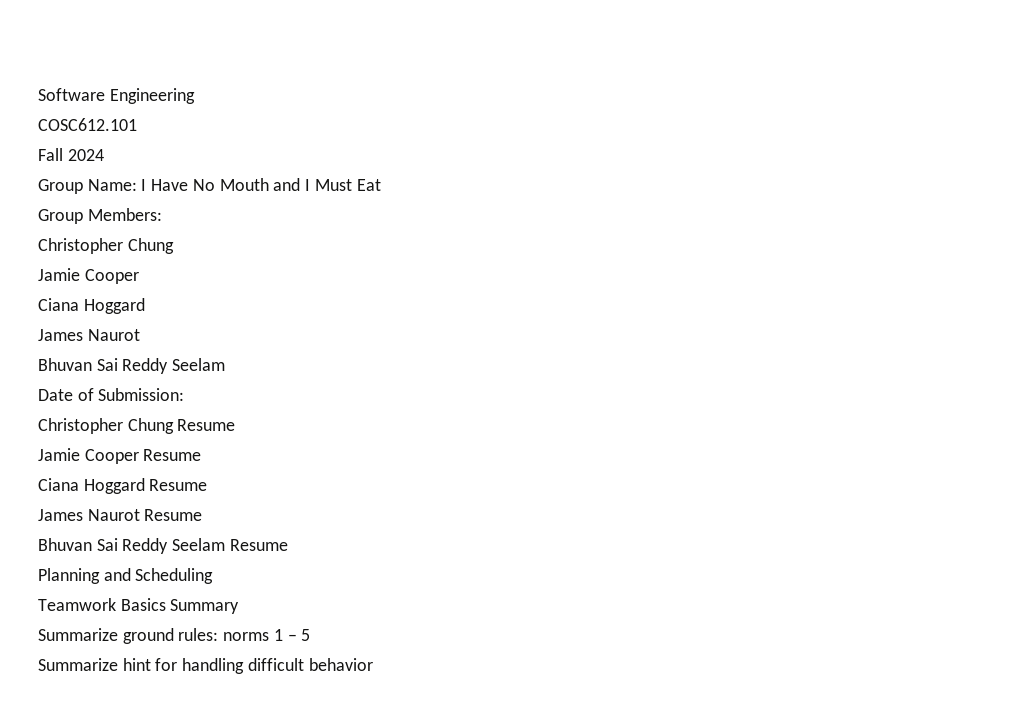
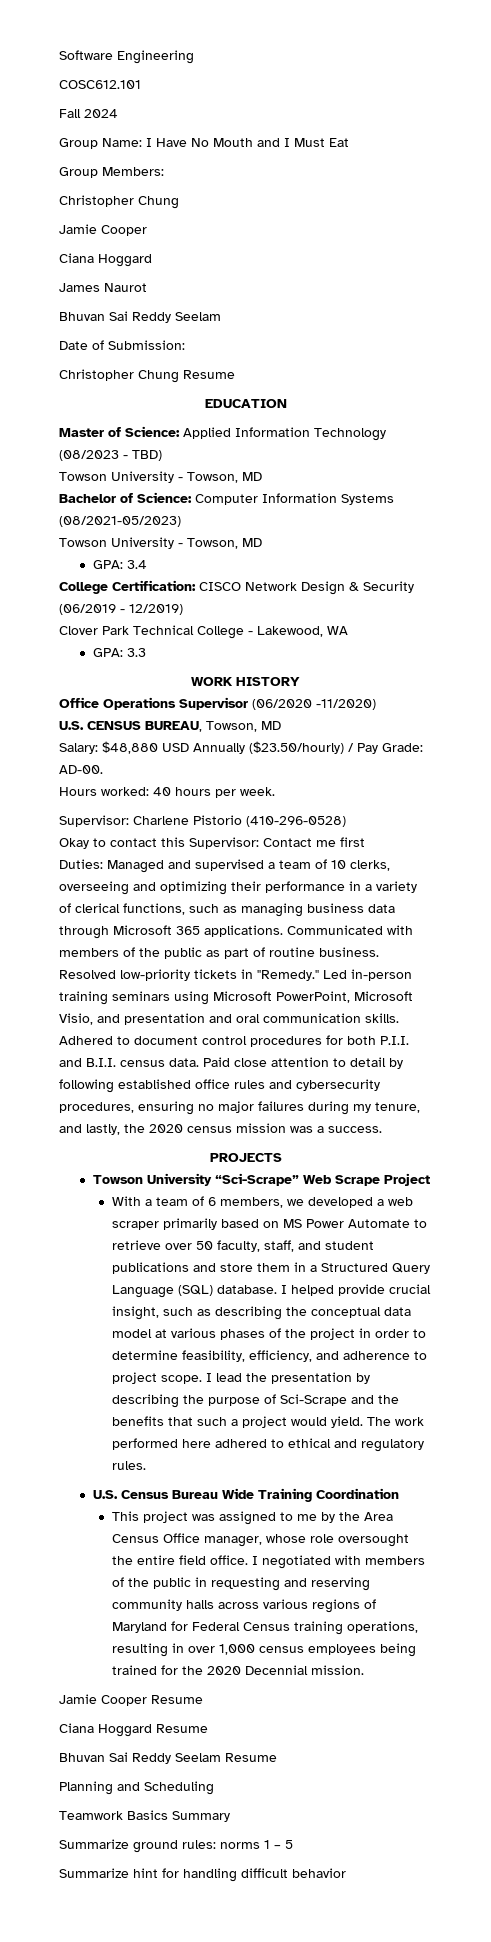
+ EDUCATION
+ Master of Science: Applied Information Technology (08/2023 - TBD)
+ Towson University - Towson, MD
+ Bachelor of Science: Computer Information Systems (08/2021-05/2023)
+ Towson University - Towson, MD
+ GPA: 3.4
+ College Certification: CISCO Network Design & Security (06/2019 - 12/2019)
+ Clover Park Technical College - Lakewood, WA
+ GPA: 3.3
+ WORK HISTORY
+ Office Operations Supervisor (06/2020 -11/2020)
+ U.S. CENSUS BUREAU, Towson, MD
+ Salary: $48,880 USD Annually ($23.50/hourly) / Pay Grade: AD-00.
+ Hours worked: 40 hours per week.
+ Supervisor: Charlene Pistorio (410-296-0528)
+ Okay to contact this Supervisor: Contact me first
+ Duties: Managed and supervised a team of 10 clerks, overseeing and optimizing their performance in a variety of clerical functions, such as managing business data through Microsoft 365 applications. Communicated with members of the public as part of routine business. Resolved low-priority tickets in "Remedy." Led in-person training seminars using Microsoft PowerPoint, Microsoft Visio, and presentation and oral communication skills. Adhered to document control procedures for both P.I.I. and B.I.I. census data. Paid close attention to detail by following established office rules and cybersecurity procedures, ensuring no major failures during my tenure, and lastly, the 2020 census mission was a success.
+ PROJECTS
+ Towson University “Sci-Scrape” Web Scrape Project
+ With a team of 6 members, we developed a web scraper primarily based on MS Power Automate to retrieve over 50 faculty, staff, and student publications and store them in a Structured Query Language (SQL) database. I helped provide crucial insight, such as describing the conceptual data model at various phases of the project in order to determine feasibility, efficiency, and adherence to project scope. I lead the presentation by describing the purpose of Sci-Scrape and the benefits that such a project would yield. The work performed here adhered to ethical and regulatory rules.
+ U.S. Census Bureau Wide Training Coordination
+ This project was assigned to me by the Area Census Office manager, whose role oversought the entire field office. I negotiated with members of the public in requesting and reserving community halls across various regions of Maryland for Federal Census training operations, resulting in over 1,000 census employees being trained for the 2020 Decennial mission.
- James Naurot Resume

